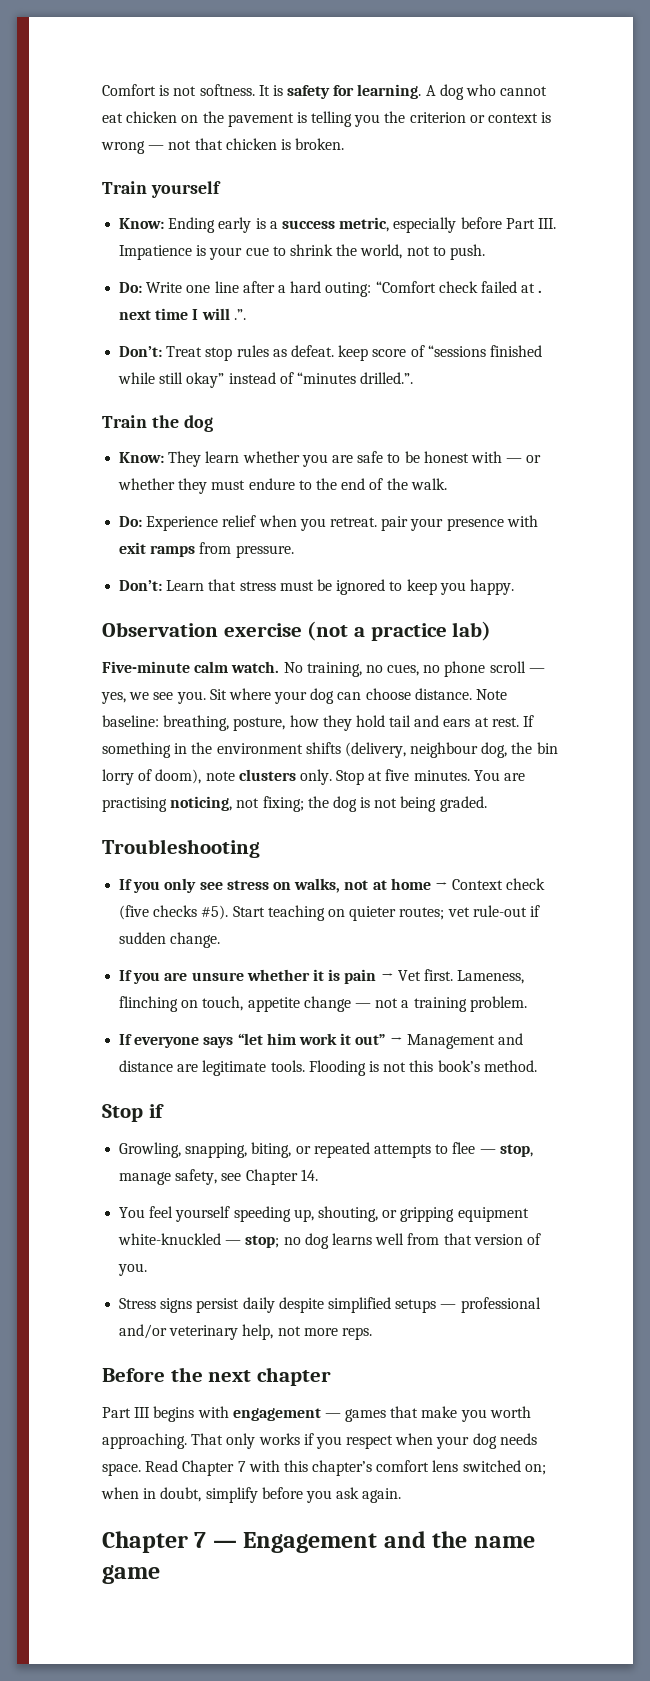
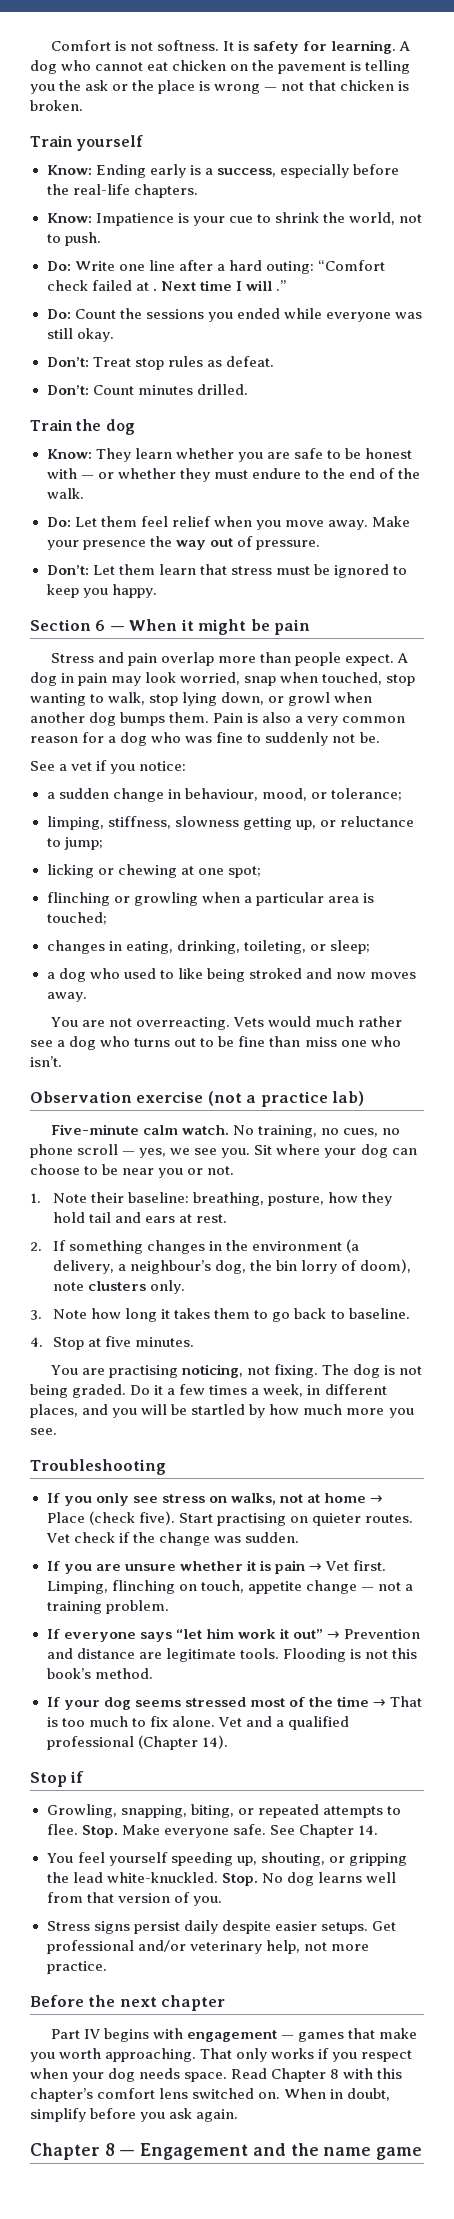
- A dog who cannot eat chicken on the pavement is telling you the criterion or context is wrong — not that chicken is broken.
+ A dog who cannot eat chicken on the pavement is telling you the ask or the place is wrong — not that chicken is broken.
- Know: Ending early is a success metric, especially before Part III. Impatience is your cue to shrink the world, not to push.
+ Know: Ending early is a success, especially before the real-life chapters.
+ Know: Impatience is your cue to shrink the world, not to push.
- Do: Write one line after a hard outing: “Comfort check failed at . next time I will .”.
+ Do: Write one line after a hard outing: “Comfort check failed at . Next time I will .”
+ Do: Count the sessions you ended while everyone was still okay.
- Don’t: Treat stop rules as defeat. keep score of “sessions finished while still okay” instead of “minutes drilled.”.
+ Don’t: Treat stop rules as defeat.
+ Don’t: Count minutes drilled.
- Do: Experience relief when you retreat. pair your presence with exit ramps from pressure.
+ Do: Let them feel relief when you move away. Make your presence the way out of pressure.
- Don’t: Learn that stress must be ignored to keep you happy.
+ Don’t: Let them learn that stress must be ignored to keep you happy.
+ Section 6 — When it might be pain
+ Stress and pain overlap more than people expect. A dog in pain may look worried, snap when touched, stop wanting to walk, stop lying down, or growl when another dog bumps them. Pain is also a very common reason for a dog who was fine to suddenly not be.
+ See a vet if you notice:
+ a sudden change in behaviour, mood, or tolerance;
+ limping, stiffness, slowness getting up, or reluctance to jump;
+ licking or chewing at one spot;
+ flinching or growling when a particular area is touched;
+ changes in eating, drinking, toileting, or sleep;
+ a dog who used to like being stroked and now moves away.
+ You are not overreacting. Vets would much rather see a dog who turns out to be fine than miss one who isn’t.
- Sit where your dog can choose distance. Note baseline: breathing, posture, how they hold tail and ears at rest. If something in the environment shifts (delivery, neighbour dog, the bin lorry of doom), note clusters only. Stop at five minutes. You are practising noticing, not fixing; the dog is not being graded.
+ Sit where your dog can choose to be near you or not.
+ 1. Note their baseline: breathing, posture, how they hold tail and ears at rest.
+ 2. If something changes in the environment (a delivery, a neighbour’s dog, the bin lorry of doom), note clusters only.
+ 3. Note how long it takes them to go back to baseline.
+ 4. Stop at five minutes.
+ You are practising noticing, not fixing. The dog is not being graded. Do it a few times a week, in different places, and you will be startled by how much more you see.
- If you only see stress on walks, not at home → Context check (five checks #5). Start teaching on quieter routes; vet rule-out if sudden change.
+ If you only see stress on walks, not at home → Place (check five). Start practising on quieter routes. Vet check if the change was sudden.
- Lameness, flinching on touch, appetite change — not a training problem.
+ Limping, flinching on touch, appetite change — not a training problem.
- If everyone says “let him work it out” → Management and distance are legitimate tools.
+ If everyone says “let him work it out” → Prevention and distance are legitimate tools.
+ If your dog seems stressed most of the time → That is too much to fix alone. Vet and a qualified professional (Chapter 14).
- Growling, snapping, biting, or repeated attempts to flee — stop, manage safety, see Chapter 14.
+ Growling, snapping, biting, or repeated attempts to flee. Stop. Make everyone safe. See Chapter 14.
- You feel yourself speeding up, shouting, or gripping equipment white-knuckled — stop; no dog learns well from that version of you.
+ You feel yourself speeding up, shouting, or gripping the lead white-knuckled. Stop. No dog learns well from that version of you.
- Stress signs persist daily despite simplified setups — professional and/or veterinary help, not more reps.
+ Stress signs persist daily despite easier setups. Get professional and/or veterinary help, not more practice.
- Part III begins with engagement — games that make you worth approaching.
+ Part IV begins with engagement — games that make you worth approaching.
- Read Chapter 7 with this chapter’s comfort lens switched on; when in doubt, simplify before you ask again.
+ Read Chapter 8 with this chapter’s comfort lens switched on. When in doubt, simplify before you ask again.
- Chapter 7 — Engagement and the name game
+ Chapter 8 — Engagement and the name game

